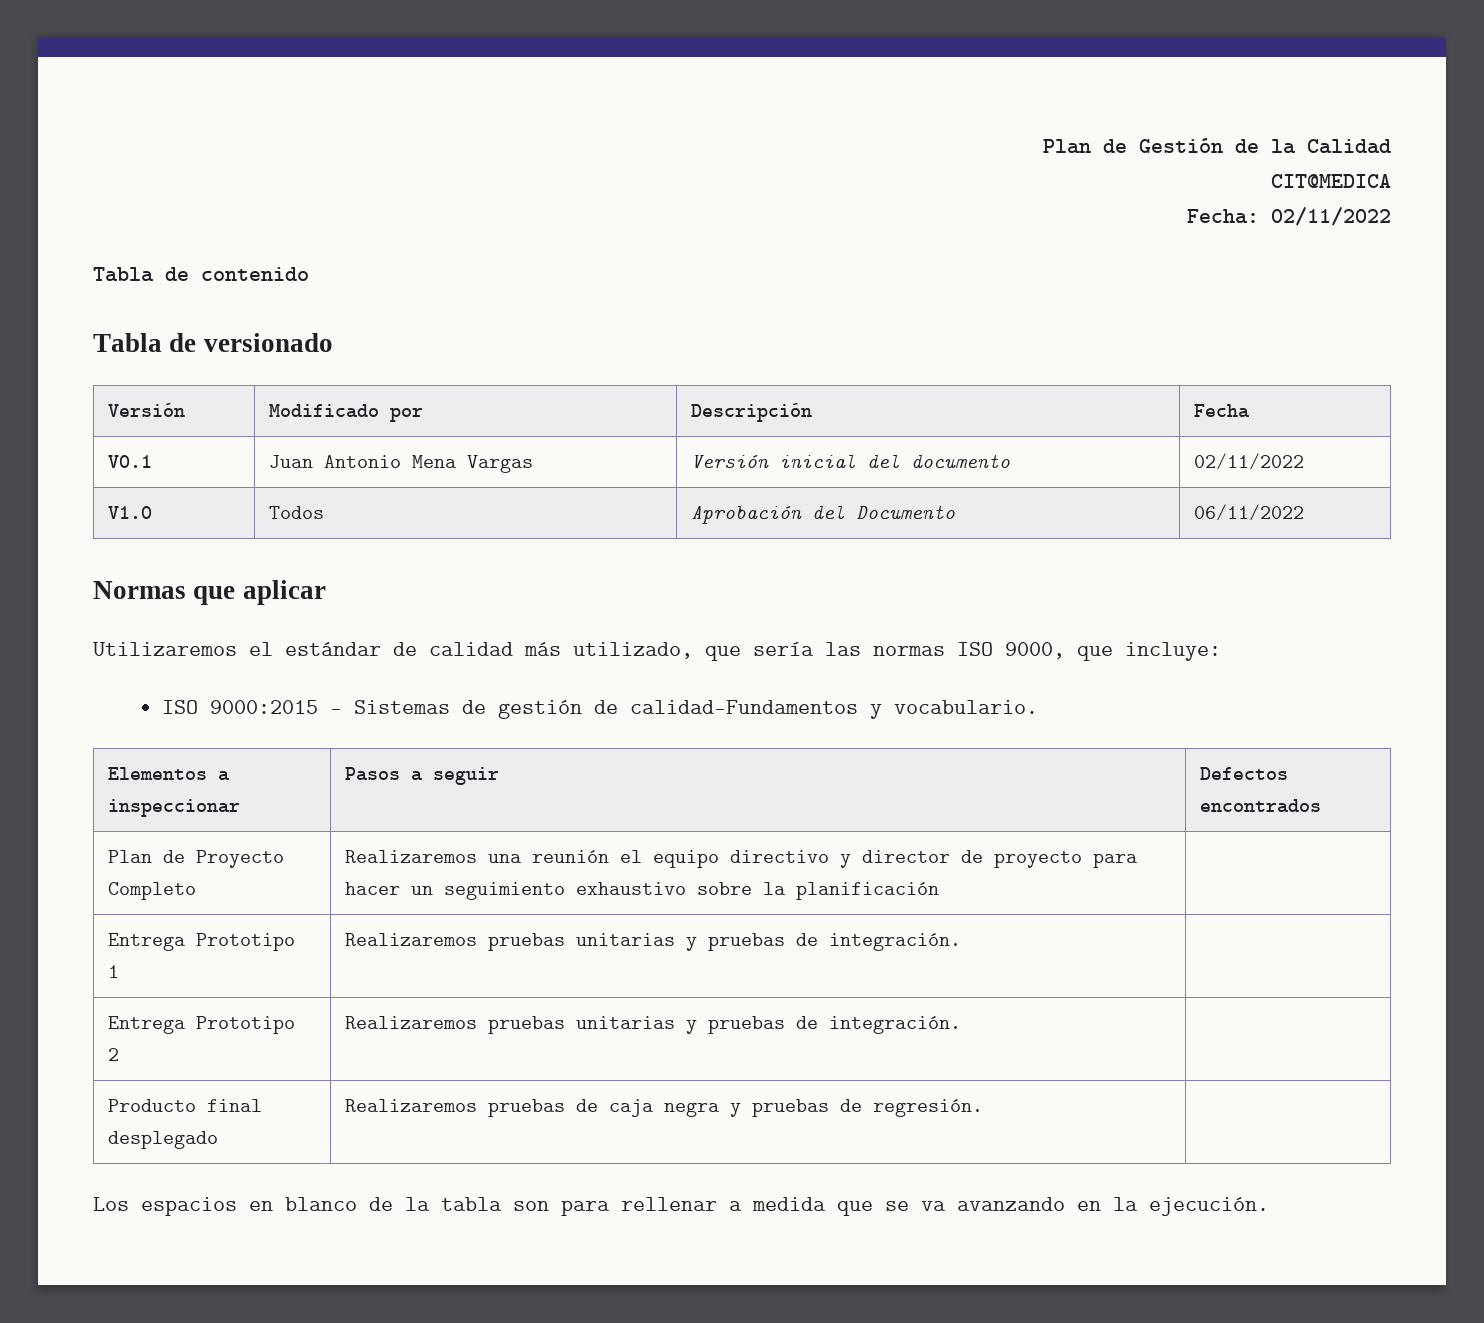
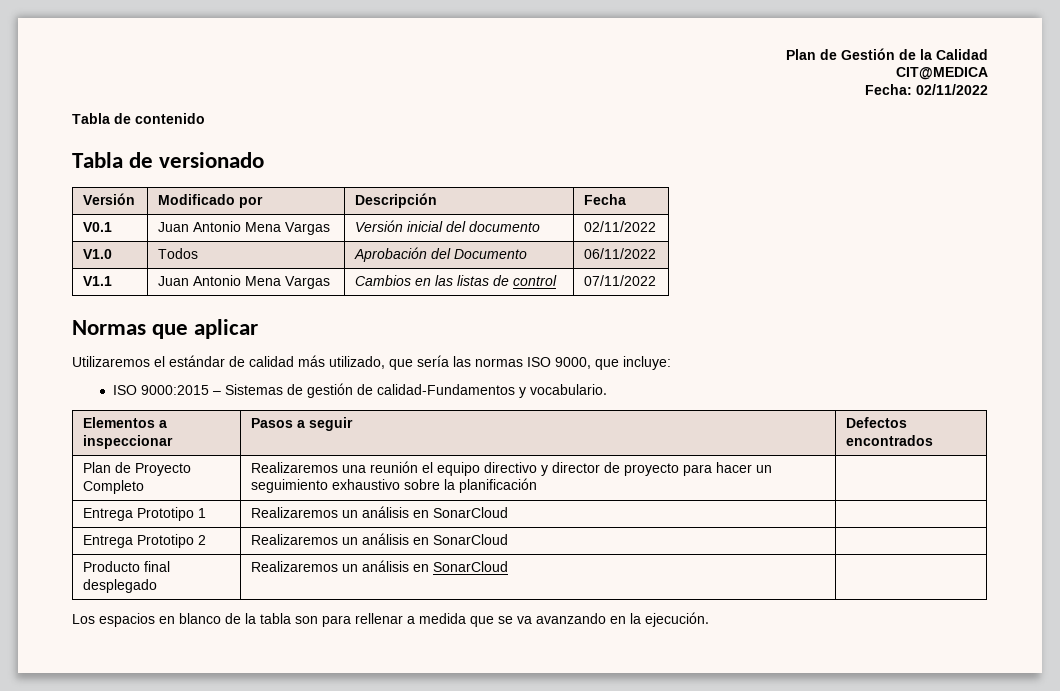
+ V1.1 | Juan Antonio Mena Vargas | Cambios en las listas de control | 07/11/2022
- Entrega Prototipo 1 | Realizaremos pruebas unitarias y pruebas de integración. |
- Entrega Prototipo 2 | Realizaremos pruebas unitarias y pruebas de integración. |
- Producto final desplegado | Realizaremos pruebas de caja negra y pruebas de regresión. |
+ Entrega Prototipo 1 | Realizaremos un análisis en SonarCloud |
+ Entrega Prototipo 2 | Realizaremos un análisis en SonarCloud |
+ Producto final desplegado | Realizaremos un análisis en SonarCloud |

